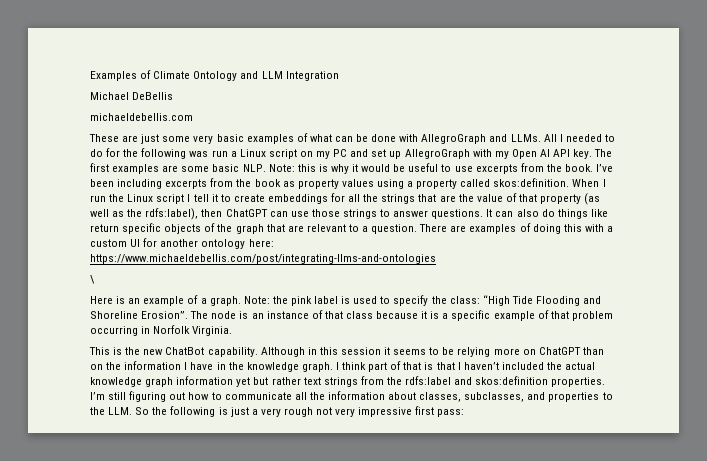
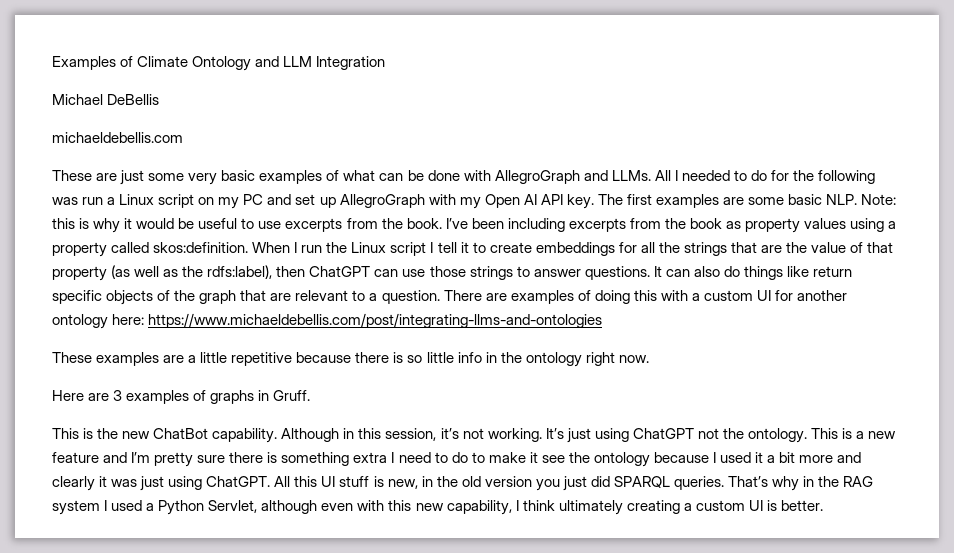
- \
- Here is an example of a graph. Note: the pink label is used to specify the class: “High Tide Flooding and Shoreline Erosion”. The node is an instance of that class because it is a specific example of that problem occurring in Norfolk Virginia.
+ These examples are a little repetitive because there is so little info in the ontology right now.
+ Here are 3 examples of graphs in Gruff.
- Although in this session it seems to be relying more on ChatGPT than on the information I have in the knowledge graph. I think part of that is that I haven’t included the actual knowledge graph information yet but rather text strings from the rdfs:label and skos:definition properties. I’m still figuring out how to communicate all the information about classes, subclasses, and properties to the LLM. So the following is just a very rough not very impressive first pass:
+ Although in this session, it’s not working. It’s just using ChatGPT not the ontology. This is a new feature and I’m pretty sure there is something extra I need to do to make it see the ontology because I used it a bit more and clearly it was just using ChatGPT. All this UI stuff is new, in the old version you just did SPARQL queries. That’s why in the RAG system I used a Python Servlet, although even with this new capability, I think ultimately creating a custom UI is better.

